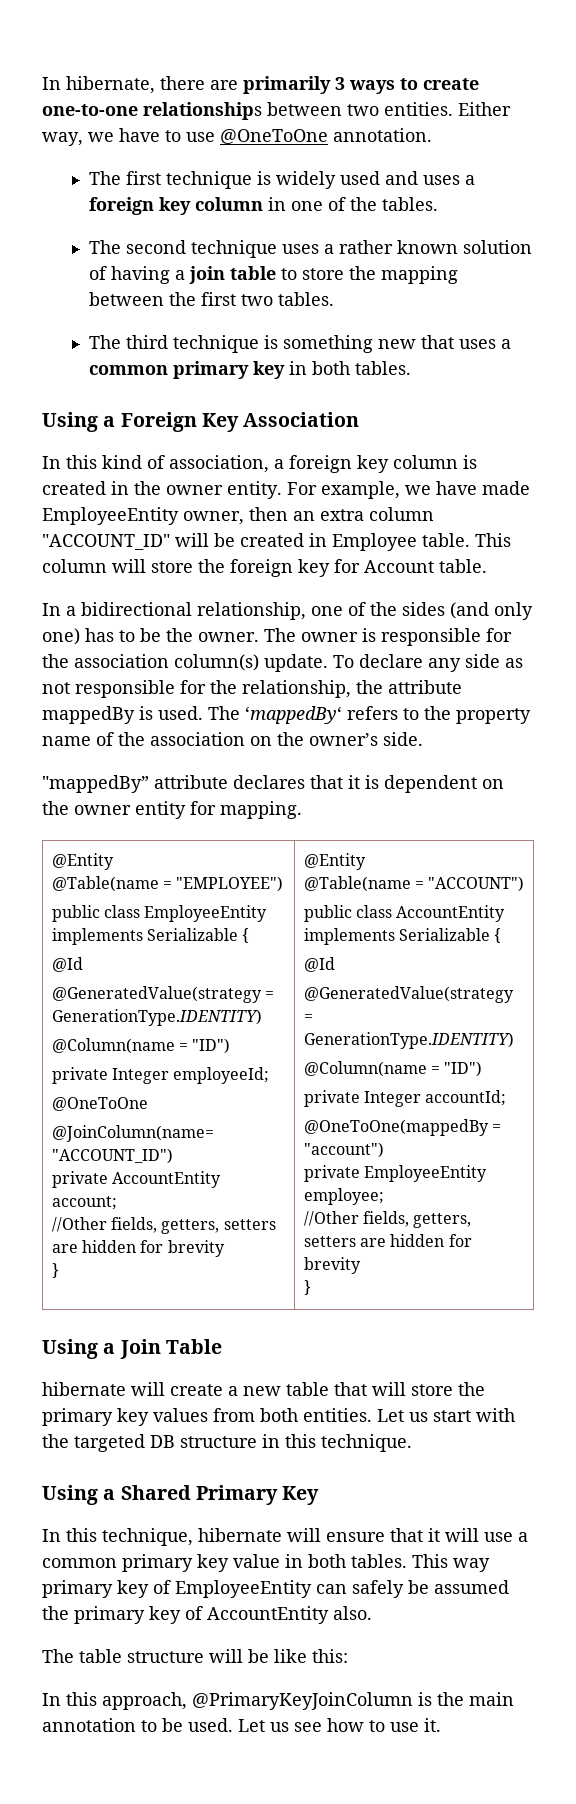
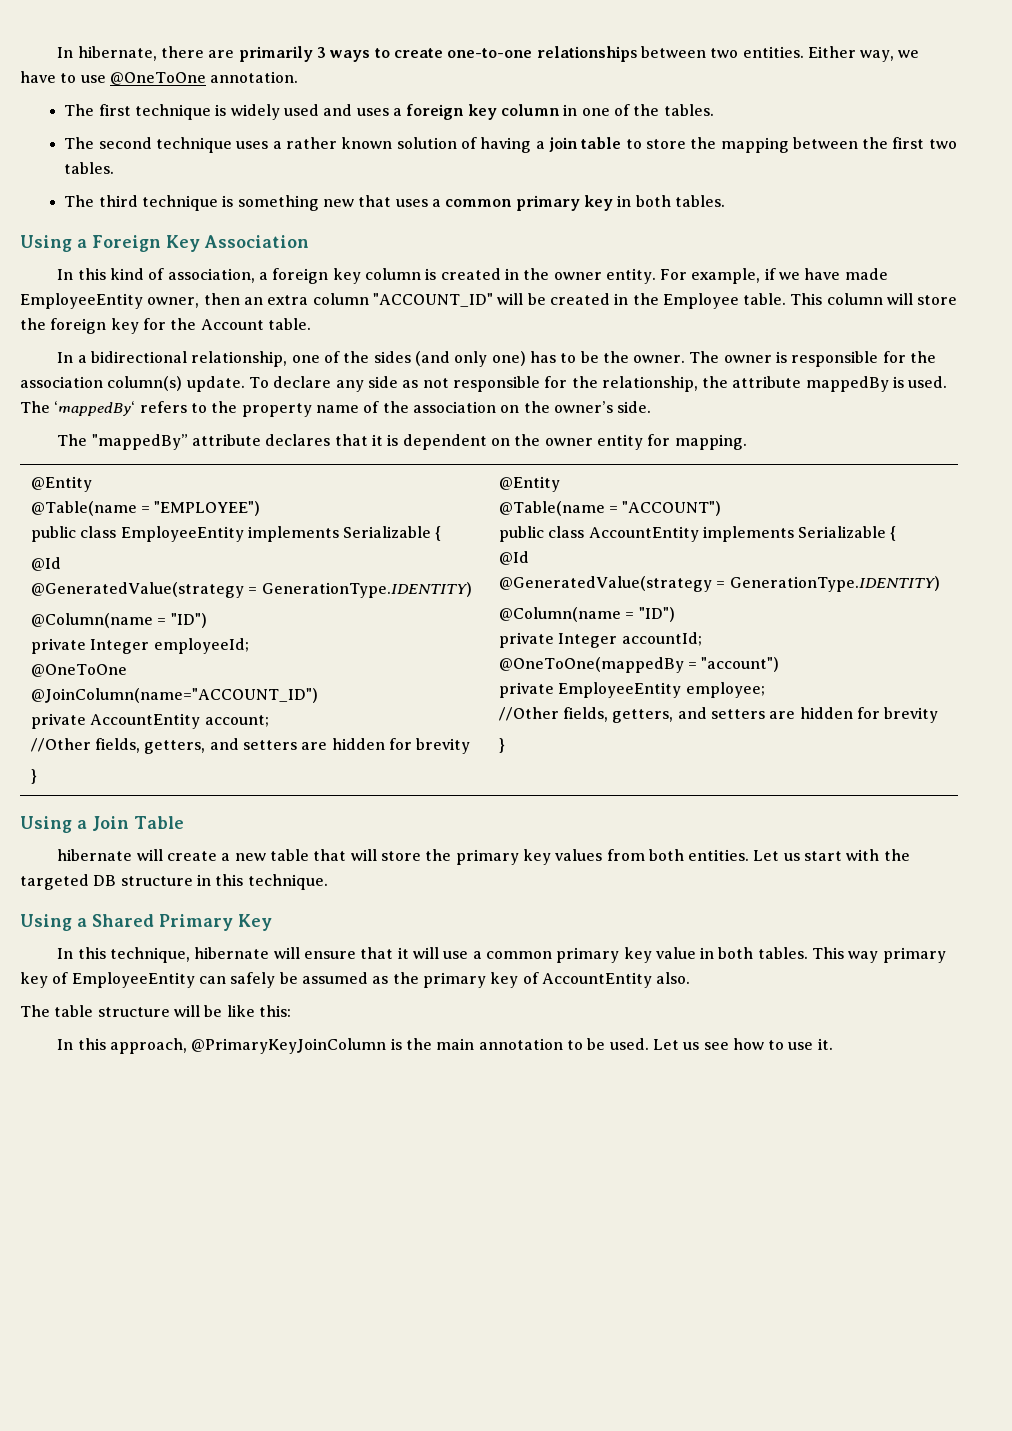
- For example, we have made EmployeeEntity owner, then an extra column "ACCOUNT_ID" will be created in Employee table.
+ For example, if we have made EmployeeEntity owner, then an extra column "ACCOUNT_ID" will be created in the Employee table.
- This column will store the foreign key for Account table.
+ This column will store the foreign key for the Account table.
- "mappedBy” attribute declares that it is dependent on the owner entity for mapping.
+ The "mappedBy” attribute declares that it is dependent on the owner entity for mapping.
  private AccountEntity account;
- //Other fields, getters, setters are hidden for brevity
+ //Other fields, getters, and setters are hidden for brevity
  private EmployeeEntity employee;
- //Other fields, getters, setters are hidden for brevity
+ //Other fields, getters, and setters are hidden for brevity
- This way primary key of EmployeeEntity can safely be assumed the primary key of AccountEntity also.
+ This way primary key of EmployeeEntity can safely be assumed as the primary key of AccountEntity also.

